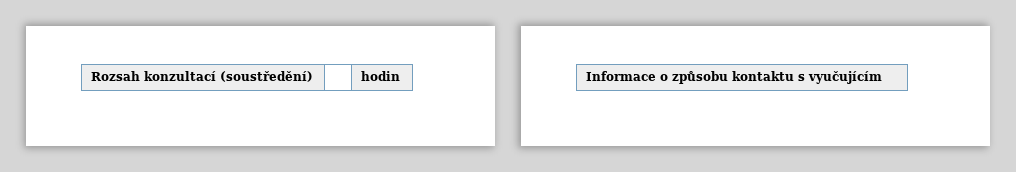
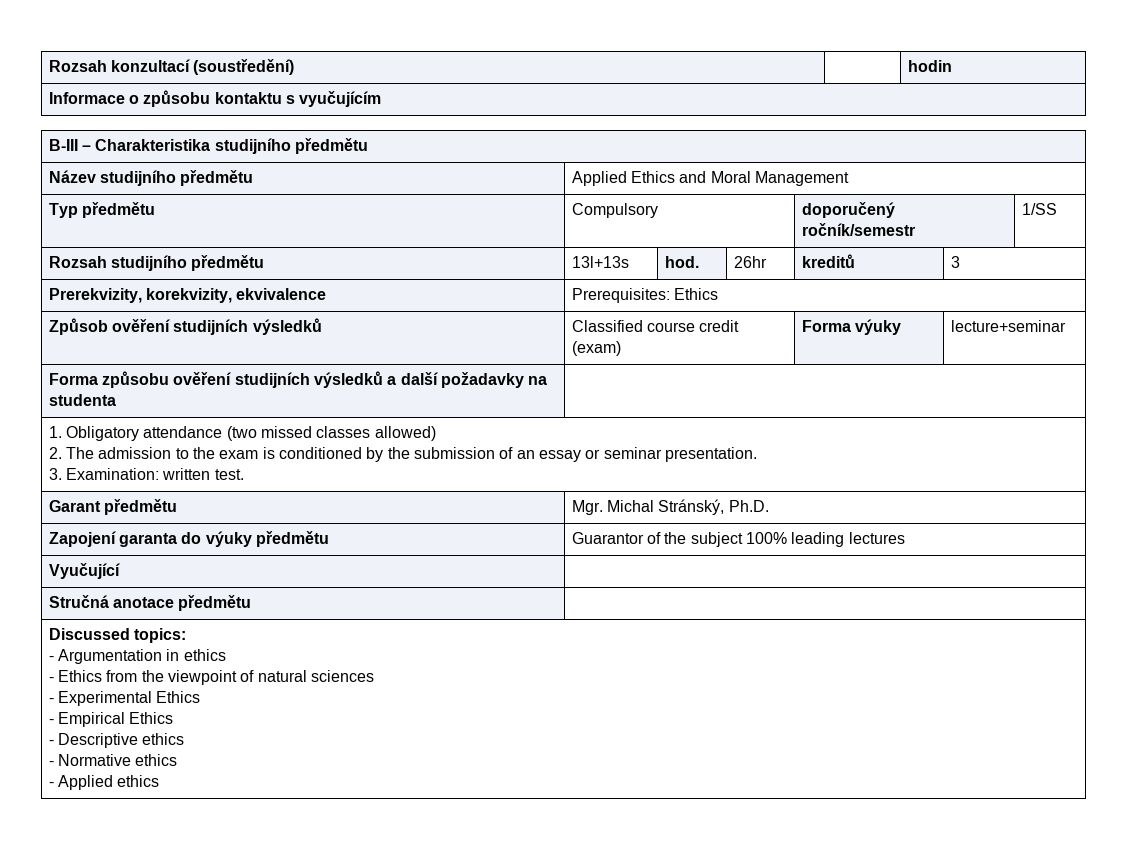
+ B-III – Charakteristika studijního předmětu
+ Název studijního předmětu | Applied Ethics and Moral Management
+ Typ předmětu | Compulsory | doporučený ročník/semestr | 1/SS
+ Rozsah studijního předmětu | 13l+13s | hod. | 26hr | kreditů | 3
+ Prerekvizity, korekvizity, ekvivalence | Prerequisites: Ethics
+ Způsob ověření studijních výsledků | Classified course credit (exam) | Forma výuky | lecture+seminar
+ Forma způsobu ověření studijních výsledků a další požadavky na studenta |
+ 1. Obligatory attendance (two missed classes allowed)
+ 2. The admission to the exam is conditioned by the submission of an essay or seminar presentation.
+ 3. Examination: written test.
+ Garant předmětu | Mgr. Michal Stránský, Ph.D.
+ Zapojení garanta do výuky předmětu | Guarantor of the subject 100% leading lectures
+ Vyučující |
+ Stručná anotace předmětu |
+ Discussed topics:
+ - Argumentation in ethics
+ - Ethics from the viewpoint of natural sciences
+ - Experimental Ethics
+ - Empirical Ethics
+ - Descriptive ethics
+ - Normative ethics
+ - Applied ethics

